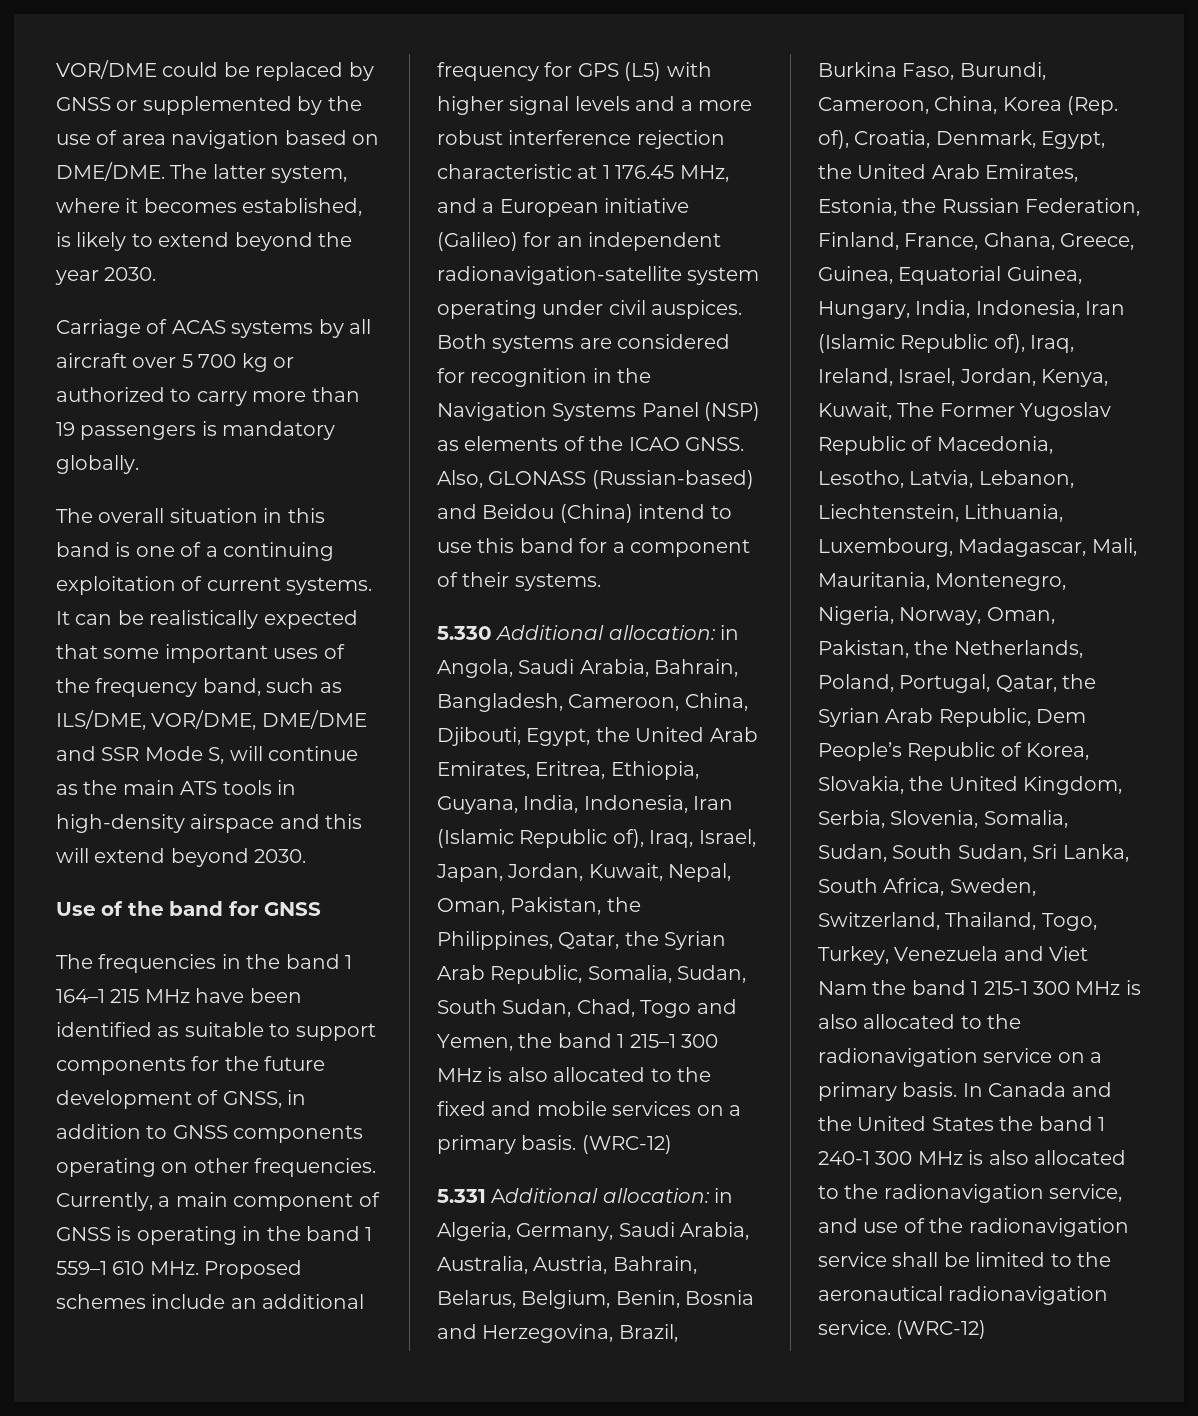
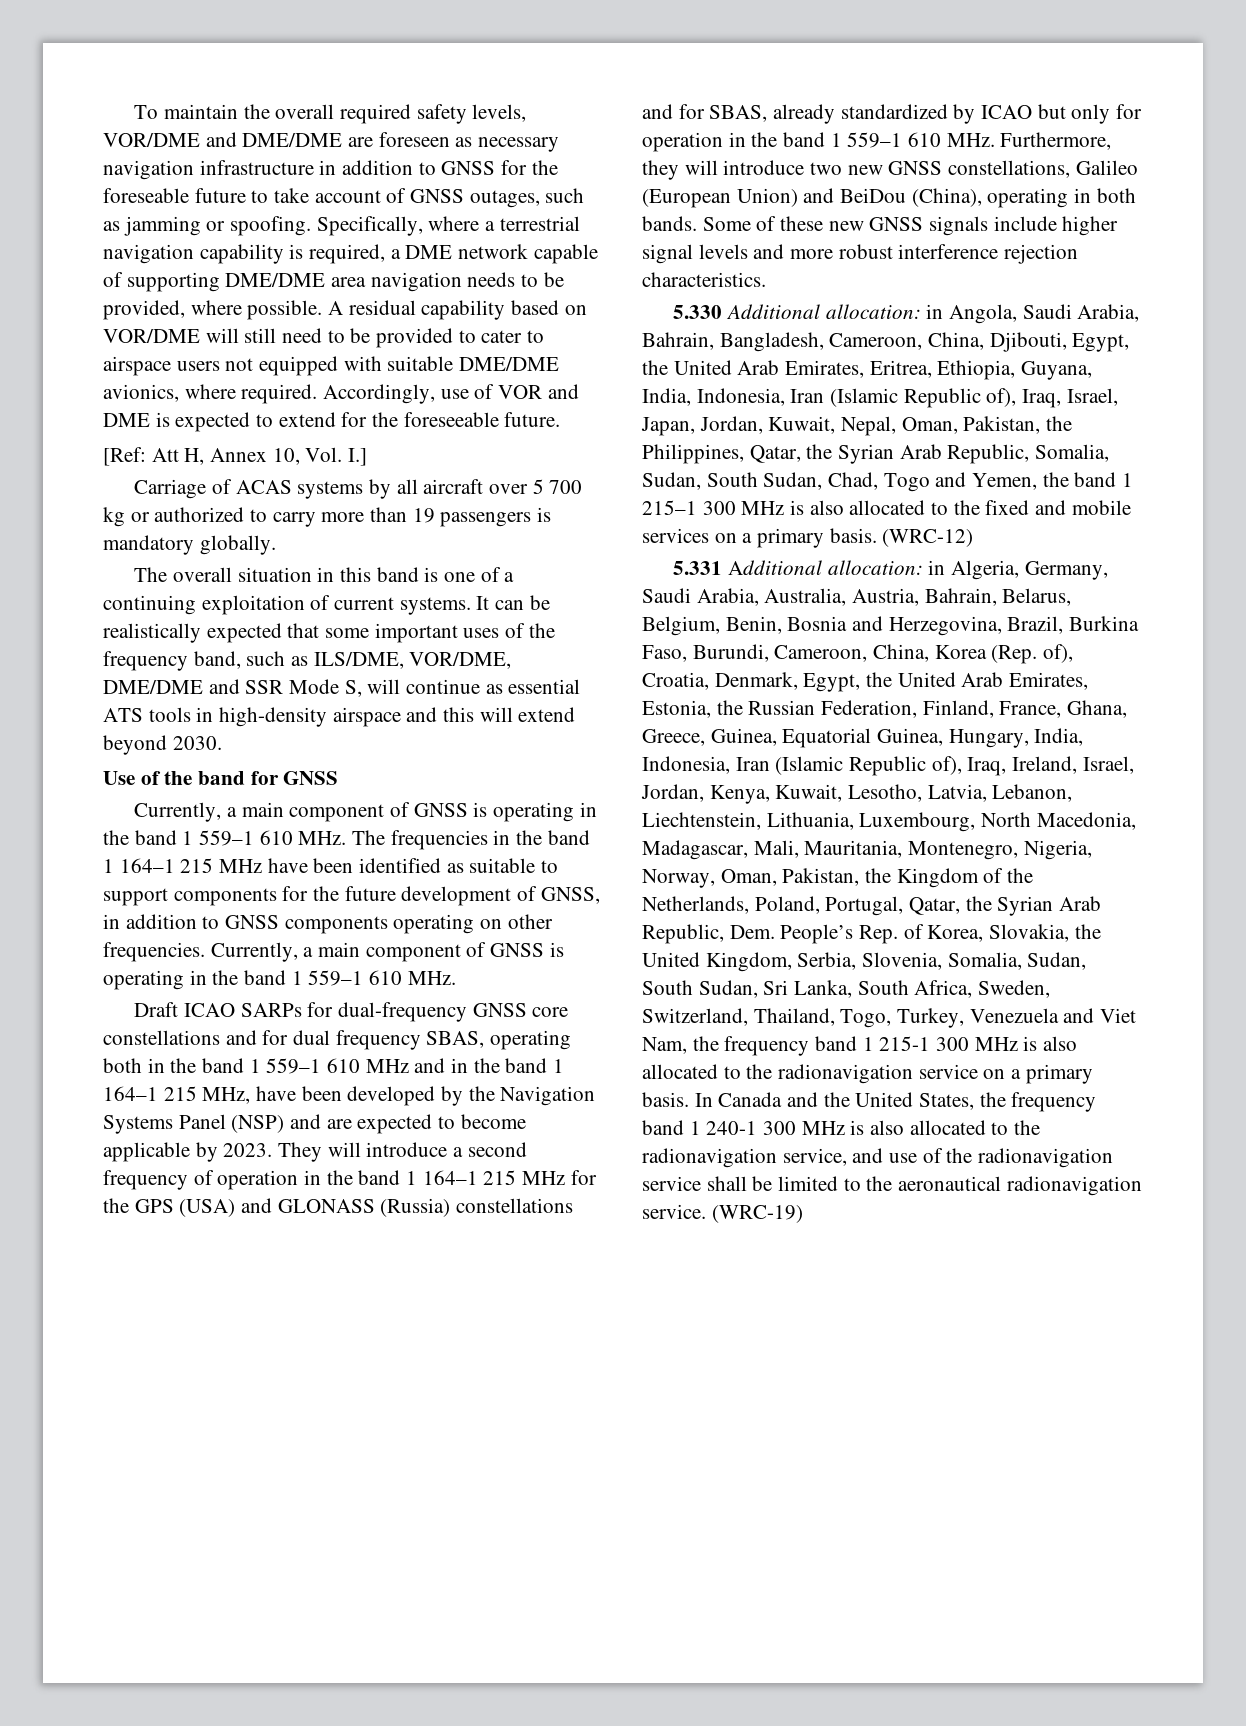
- VOR/DME could be replaced by GNSS or supplemented by the use of area navigation based on DME/DME. The latter system, where it becomes established, is likely to extend beyond the year 2030.
+ To maintain the overall required safety levels, VOR/DME and DME/DME are foreseen as necessary navigation infrastructure in addition to GNSS for the foreseable future to take account of GNSS outages, such as jamming or spoofing. Specifically, where a terrestrial navigation capability is required, a DME network capable of supporting DME/DME area navigation needs to be provided, where possible. A residual capability based on VOR/DME will still need to be provided to cater to airspace users not equipped with suitable DME/DME avionics, where required. Accordingly, use of VOR and DME is expected to extend for the foreseeable future.
+ [Ref: Att H, Annex 10, Vol. I.]
- It can be realistically expected that some important uses of the frequency band, such as ILS/DME, VOR/DME, DME/DME and SSR Mode S, will continue as the main ATS tools in high-density airspace and this will extend beyond 2030.
+ It can be realistically expected that some important uses of the frequency band, such as ILS/DME, VOR/DME, DME/DME and SSR Mode S, will continue as essential ATS tools in high-density airspace and this will extend beyond 2030.
- The frequencies in the band 1 164–1 215 MHz have been identified as suitable to support components for the future development of GNSS, in addition to GNSS components operating on other frequencies. Currently, a main component of GNSS is operating in the band 1 559–1 610 MHz. Proposed schemes include an additional frequency for GPS (L5) with higher signal levels and a more robust interference rejection characteristic at 1 176.45 MHz, and a European initiative (Galileo) for an independent radionavigation-satellite system operating under civil auspices. Both systems are considered for recognition in the Navigation Systems Panel (NSP) as elements of the ICAO GNSS. Also, GLONASS (Russian-based) and Beidou (China) intend to use this band for a component of their systems.
+ Currently, a main component of GNSS is operating in the band 1 559–1 610 MHz. The frequencies in the band 1 164–1 215 MHz have been identified as suitable to support components for the future development of GNSS, in addition to GNSS components operating on other frequencies. Currently, a main component of GNSS is operating in the band 1 559–1 610 MHz.
+ Draft ICAO SARPs for dual-frequency GNSS core constellations and for dual frequency SBAS, operating both in the band 1 559–1 610 MHz and in the band 1 164–1 215 MHz, have been developed by the Navigation Systems Panel (NSP) and are expected to become applicable by 2023. They will introduce a second frequency of operation in the band 1 164–1 215 MHz for the GPS (USA) and GLONASS (Russia) constellations and for SBAS, already standardized by ICAO but only for operation in the band 1 559–1 610 MHz. Furthermore, they will introduce two new GNSS constellations, Galileo (European Union) and BeiDou (China), operating in both bands. Some of these new GNSS signals include higher signal levels and more robust interference rejection characteristics.
- in Algeria, Germany, Saudi Arabia, Australia, Austria, Bahrain, Belarus, Belgium, Benin, Bosnia and Herzegovina, Brazil, Burkina Faso, Burundi, Cameroon, China, Korea (Rep. of), Croatia, Denmark, Egypt, the United Arab Emirates, Estonia, the Russian Federation, Finland, France, Ghana, Greece, Guinea, Equatorial Guinea, Hungary, India, Indonesia, Iran (Islamic Republic of), Iraq, Ireland, Israel, Jordan, Kenya, Kuwait, The Former Yugoslav Republic of Macedonia, Lesotho, Latvia, Lebanon, Liechtenstein, Lithuania, Luxembourg, Madagascar, Mali, Mauritania, Montenegro, Nigeria, Norway, Oman, Pakistan, the Netherlands, Poland, Portugal, Qatar, the Syrian Arab Republic, Dem People’s Republic of Korea, Slovakia, the United Kingdom, Serbia, Slovenia, Somalia, Sudan, South Sudan, Sri Lanka, South Africa, Sweden, Switzerland, Thailand, Togo, Turkey, Venezuela and Viet Nam the band 1 215-1 300 MHz is also allocated to the radionavigation service on a primary basis.
+ in Algeria, Germany, Saudi Arabia, Australia, Austria, Bahrain, Belarus, Belgium, Benin, Bosnia and Herzegovina, Brazil, Burkina Faso, Burundi, Cameroon, China, Korea (Rep. of), Croatia, Denmark, Egypt, the United Arab Emirates, Estonia, the Russian Federation, Finland, France, Ghana, Greece, Guinea, Equatorial Guinea, Hungary, India, Indonesia, Iran (Islamic Republic of), Iraq, Ireland, Israel, Jordan, Kenya, Kuwait, Lesotho, Latvia, Lebanon, Liechtenstein, Lithuania, Luxembourg, North Macedonia, Madagascar, Mali, Mauritania, Montenegro, Nigeria, Norway, Oman, Pakistan, the Kingdom of the Netherlands, Poland, Portugal, Qatar, the Syrian Arab Republic, Dem. People’s Rep. of Korea, Slovakia, the United Kingdom, Serbia, Slovenia, Somalia, Sudan, South Sudan, Sri Lanka, South Africa, Sweden, Switzerland, Thailand, Togo, Turkey, Venezuela and Viet Nam, the frequency band 1 215-1 300 MHz is also allocated to the radionavigation service on a primary basis.
- In Canada and the United States the band 1 240-1 300 MHz is also allocated to the radionavigation service, and use of the radionavigation service shall be limited to the aeronautical radionavigation service. (WRC-12)
+ In Canada and the United States, the frequency band 1 240-1 300 MHz is also allocated to the radionavigation service, and use of the radionavigation service shall be limited to the aeronautical radionavigation service. (WRC-19)

